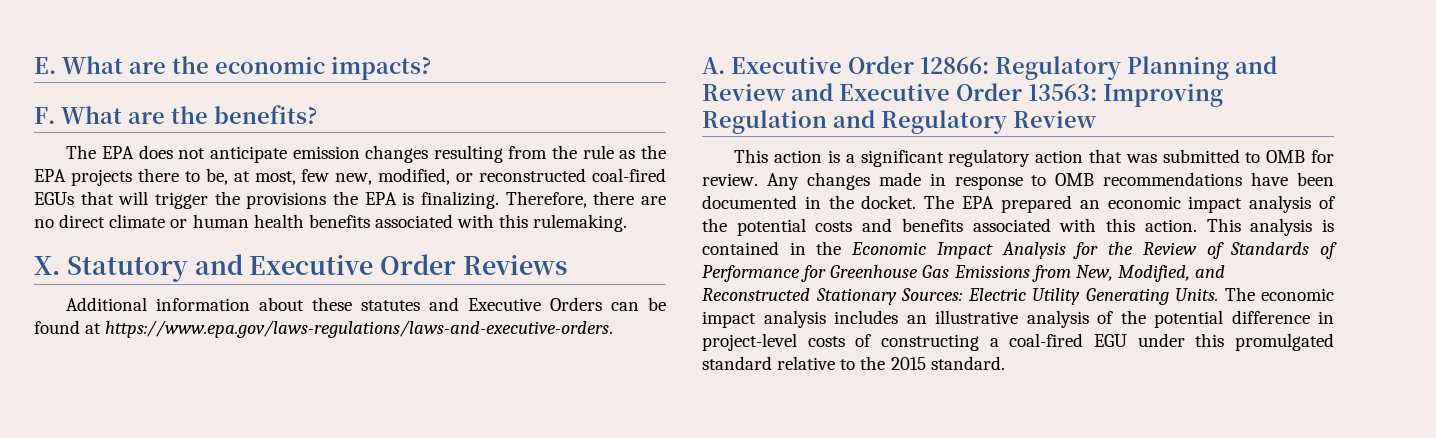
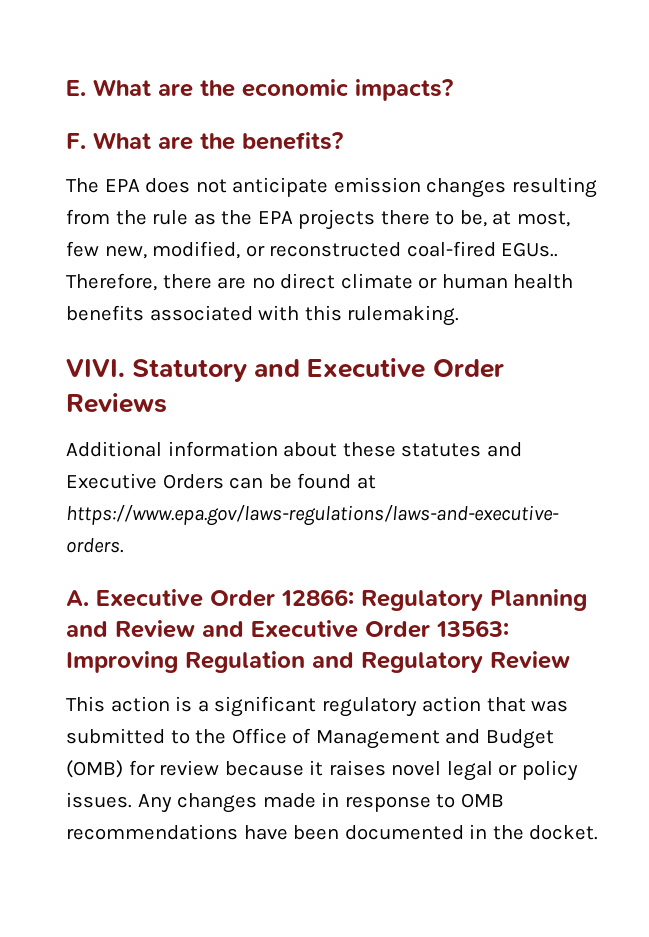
- The EPA does not anticipate emission changes resulting from the rule as the EPA projects there to be, at most, few new, modified, or reconstructed coal-fired EGUs that will trigger the provisions the EPA is finalizing.
+ The EPA does not anticipate emission changes resulting from the rule as the EPA projects there to be, at most, few new, modified, or reconstructed coal-fired EGUs..
- X. Statutory and Executive Order Reviews
+ VIVI. Statutory and Executive Order Reviews
- This action is a significant regulatory action that was submitted to OMB for review.
+ This action is a significant regulatory action that was submitted to the Office of Management and Budget (OMB) for review because it raises novel legal or policy issues.
- The EPA prepared an economic impact analysis of the potential costs and benefits associated with this action. This analysis is contained in the Economic Impact Analysis for the Review of Standards of Performance for Greenhouse Gas Emissions from New, Modified, and Reconstructed Stationary Sources: Electric Utility Generating Units. The economic impact analysis includes an illustrative analysis of the potential difference in project-level costs of constructing a coal-fired EGU under this promulgated standard relative to the 2015 standard.

